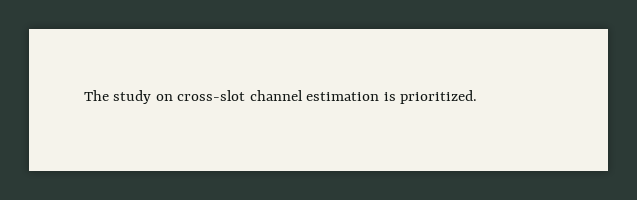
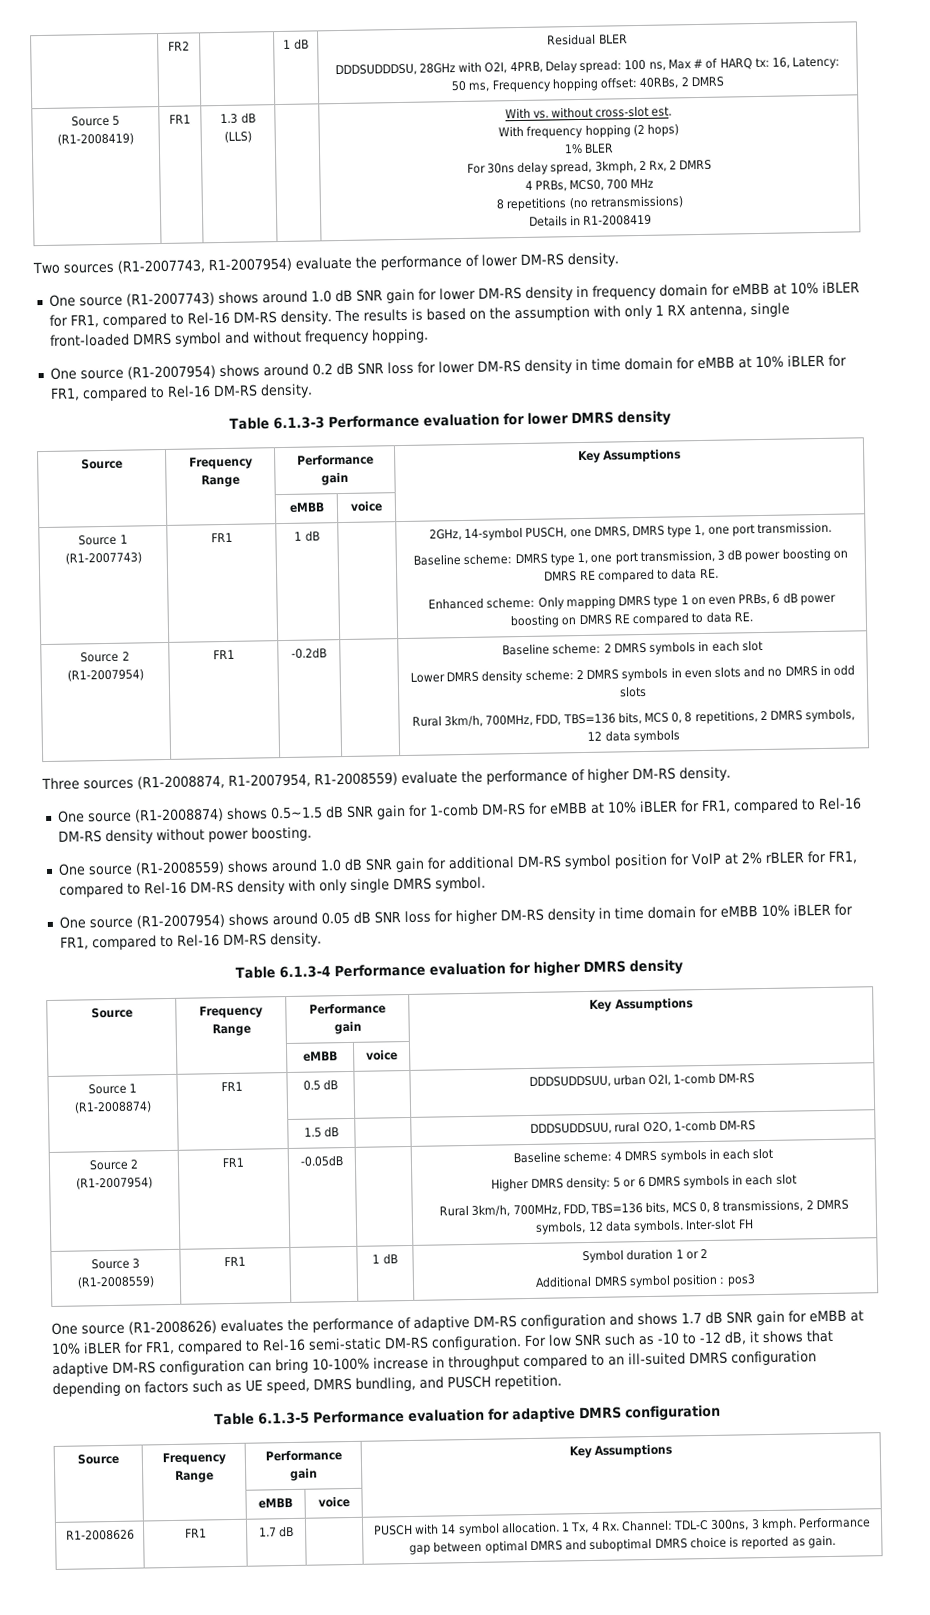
- The study on cross-slot channel estimation is prioritized.
+ | FR2 | | 1 dB | Residual BLER
+ DDDSUDDDSU, 28GHz with O2I, 4PRB, Delay spread: 100 ns, Max # of HARQ tx: 16, Latency: 50 ms, Frequency hopping offset: 40RBs, 2 DMRS
+ Source 5 (R1-2008419) | FR1 | 1.3 dB (LLS) | | With vs. without cross-slot est.
+ With frequency hopping (2 hops)
+ 1% BLER
+ For 30ns delay spread, 3kmph, 2 Rx, 2 DMRS
+ 4 PRBs, MCS0, 700 MHz
+ 8 repetitions (no retransmissions)
+ Details in R1-2008419
+ Two sources (R1-2007743, R1-2007954) evaluate the performance of lower DM-RS density.
+ One source (R1-2007743) shows around 1.0 dB SNR gain for lower DM-RS density in frequency domain for eMBB at 10% iBLER for FR1, compared to Rel-16 DM-RS density. The results is based on the assumption with only 1 RX antenna, single front-loaded DMRS symbol and without frequency hopping.
+ One source (R1-2007954) shows around 0.2 dB SNR loss for lower DM-RS density in time domain for eMBB at 10% iBLER for FR1, compared to Rel-16 DM-RS density.
+ Table 6.1.3-3 Performance evaluation for lower DMRS density
+ Source | Frequency Range | Performance gain | Key Assumptions
+ | | eMBB | voice |
+ Source 1 (R1-2007743) | FR1 | 1 dB | | 2GHz, 14-symbol PUSCH, one DMRS, DMRS type 1, one port transmission.
+ Baseline scheme: DMRS type 1, one port transmission, 3 dB power boosting on DMRS RE compared to data RE.
+ Enhanced scheme: Only mapping DMRS type 1 on even PRBs, 6 dB power boosting on DMRS RE compared to data RE.
+ Source 2 (R1-2007954) | FR1 | -0.2dB | | Baseline scheme: 2 DMRS symbols in each slot
+ Lower DMRS density scheme: 2 DMRS symbols in even slots and no DMRS in odd slots
+ Rural 3km/h, 700MHz, FDD, TBS=136 bits, MCS 0, 8 repetitions, 2 DMRS symbols, 12 data symbols
+ Three sources (R1-2008874, R1-2007954, R1-2008559) evaluate the performance of higher DM-RS density.
+ One source (R1-2008874) shows 0.5~1.5 dB SNR gain for 1-comb DM-RS for eMBB at 10% iBLER for FR1, compared to Rel-16 DM-RS density without power boosting.
+ One source (R1-2008559) shows around 1.0 dB SNR gain for additional DM-RS symbol position for VoIP at 2% rBLER for FR1, compared to Rel-16 DM-RS density with only single DMRS symbol.
+ One source (R1-2007954) shows around 0.05 dB SNR loss for higher DM-RS density in time domain for eMBB 10% iBLER for FR1, compared to Rel-16 DM-RS density.
+ Table 6.1.3-4 Performance evaluation for higher DMRS density
+ Source | Frequency Range | Performance gain | Key Assumptions
+ | | eMBB | voice |
+ Source 1 (R1-2008874) | FR1 | 0.5 dB | | DDDSUDDSUU, urban O2I, 1-comb DM-RS
+ | | 1.5 dB | | DDDSUDDSUU, rural O2O, 1-comb DM-RS
+ Source 2 (R1-2007954) | FR1 | -0.05dB | | Baseline scheme: 4 DMRS symbols in each slot
+ Higher DMRS density: 5 or 6 DMRS symbols in each slot
+ Rural 3km/h, 700MHz, FDD, TBS=136 bits, MCS 0, 8 transmissions, 2 DMRS symbols, 12 data symbols. Inter-slot FH
+ Source 3 (R1-2008559) | FR1 | | 1 dB | Symbol duration 1 or 2
+ Additional DMRS symbol position : pos3
+ One source (R1-2008626) evaluates the performance of adaptive DM-RS configuration and shows 1.7 dB SNR gain for eMBB at 10% iBLER for FR1, compared to Rel-16 semi-static DM-RS configuration. For low SNR such as -10 to -12 dB, it shows that adaptive DM-RS configuration can bring 10-100% increase in throughput compared to an ill-suited DMRS configuration depending on factors such as UE speed, DMRS bundling, and PUSCH repetition.
+ Table 6.1.3-5 Performance evaluation for adaptive DMRS configuration
+ Source | Frequency Range | Performance gain | Key Assumptions
+ | | eMBB | voice |
+ R1-2008626 | FR1 | 1.7 dB | | PUSCH with 14 symbol allocation. 1 Tx, 4 Rx. Channel: TDL-C 300ns, 3 kmph. Performance gap between optimal DMRS and suboptimal DMRS choice is reported as gain.

